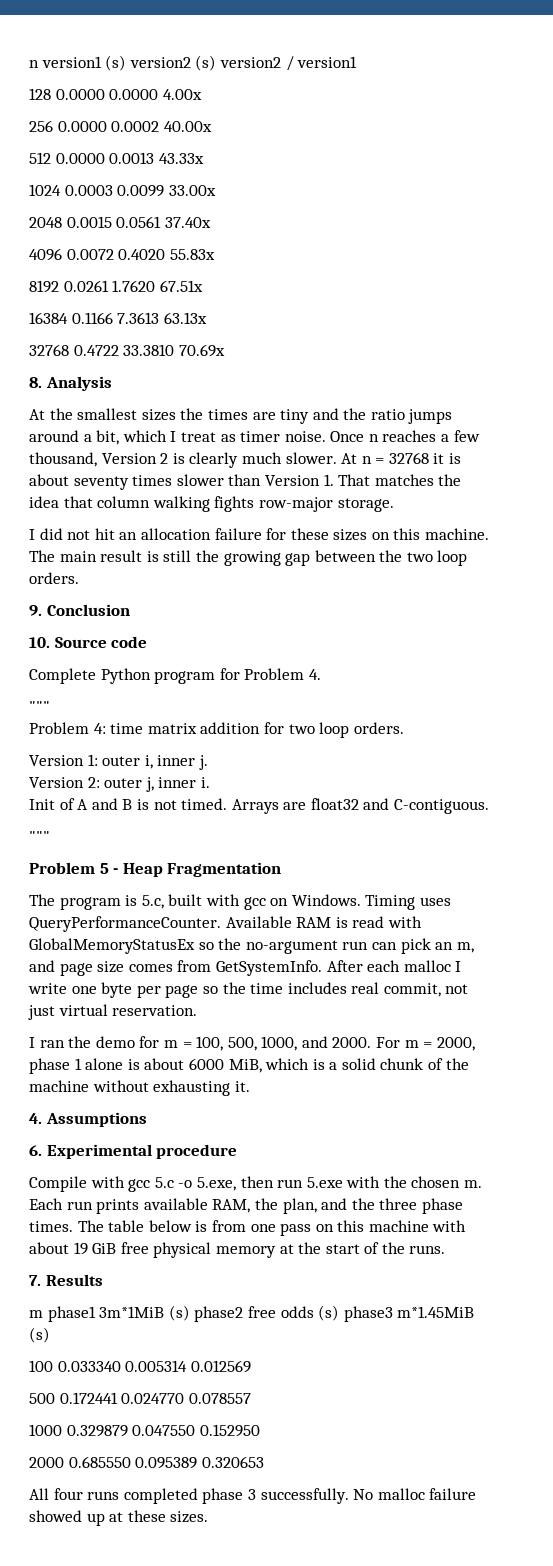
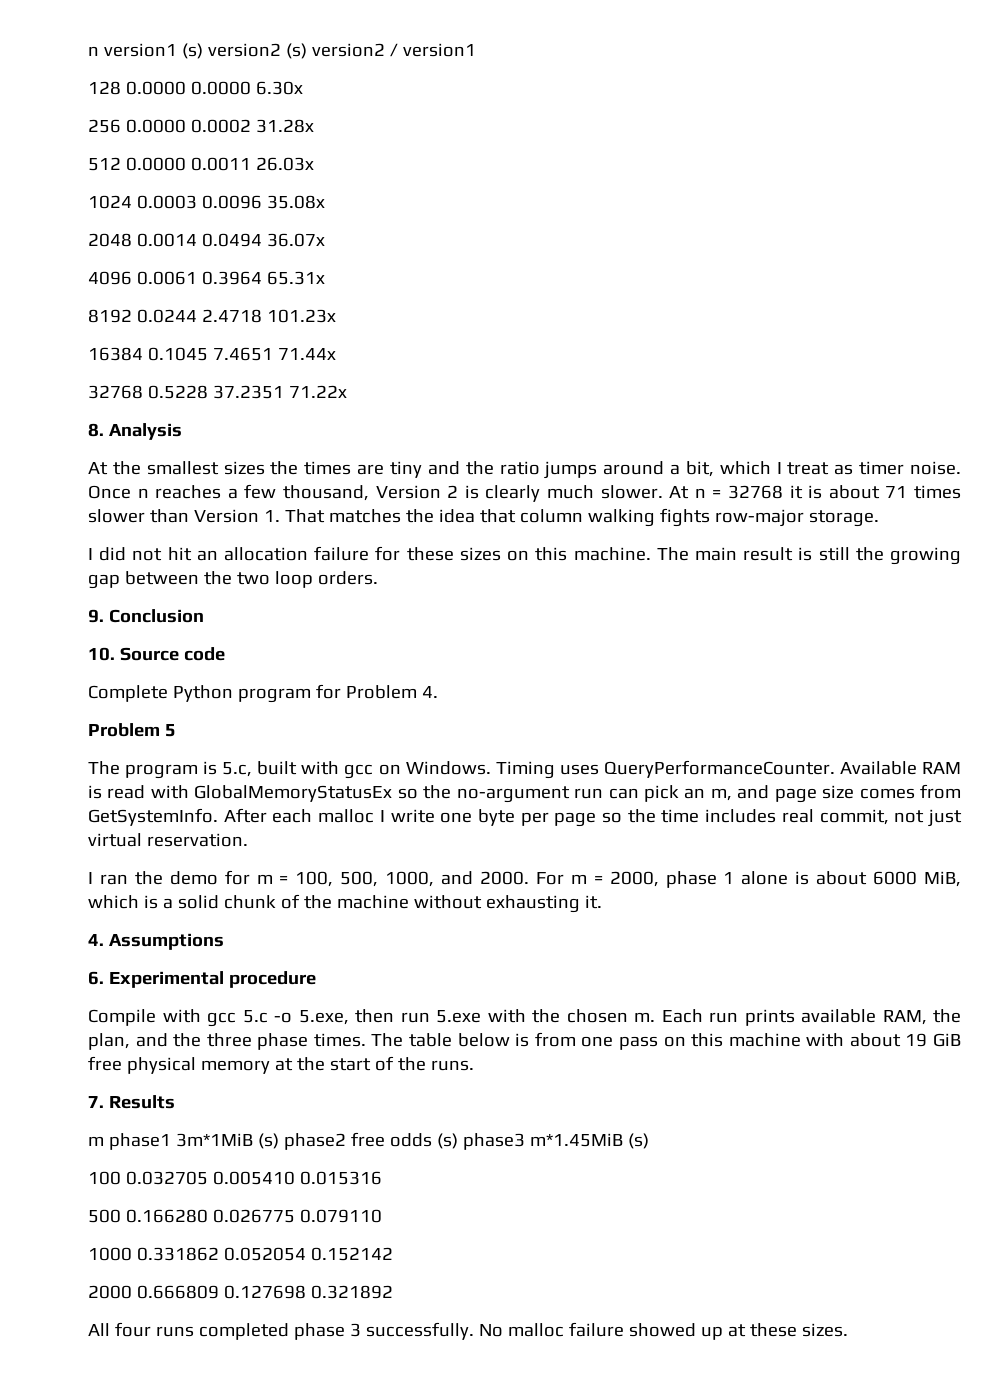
- 128 0.0000 0.0000 4.00x
+ 128 0.0000 0.0000 6.30x
- 256 0.0000 0.0002 40.00x
+ 256 0.0000 0.0002 31.28x
- 512 0.0000 0.0013 43.33x
+ 512 0.0000 0.0011 26.03x
- 1024 0.0003 0.0099 33.00x
+ 1024 0.0003 0.0096 35.08x
- 2048 0.0015 0.0561 37.40x
- 4096 0.0072 0.4020 55.83x
- 8192 0.0261 1.7620 67.51x
- 16384 0.1166 7.3613 63.13x
- 32768 0.4722 33.3810 70.69x
+ 2048 0.0014 0.0494 36.07x
+ 4096 0.0061 0.3964 65.31x
+ 8192 0.0244 2.4718 101.23x
+ 16384 0.1045 7.4651 71.44x
+ 32768 0.5228 37.2351 71.22x
- At n = 32768 it is about seventy times slower than Version 1. That matches the idea that column walking fights row-major storage.
+ At n = 32768 it is about 71 times slower than Version 1. That matches the idea that column walking fights row-major storage.
  Complete Python program for Problem 4.
- """
- Problem 4: time matrix addition for two loop orders.
- Version 1: outer i, inner j.
- Version 2: outer j, inner i.
- Init of A and B is not timed. Arrays are float32 and C-contiguous.
- """
- Problem 5 - Heap Fragmentation
+ Problem 5
- 100 0.033340 0.005314 0.012569
- 500 0.172441 0.024770 0.078557
- 1000 0.329879 0.047550 0.152950
- 2000 0.685550 0.095389 0.320653
+ 100 0.032705 0.005410 0.015316
+ 500 0.166280 0.026775 0.079110
+ 1000 0.331862 0.052054 0.152142
+ 2000 0.666809 0.127698 0.321892

